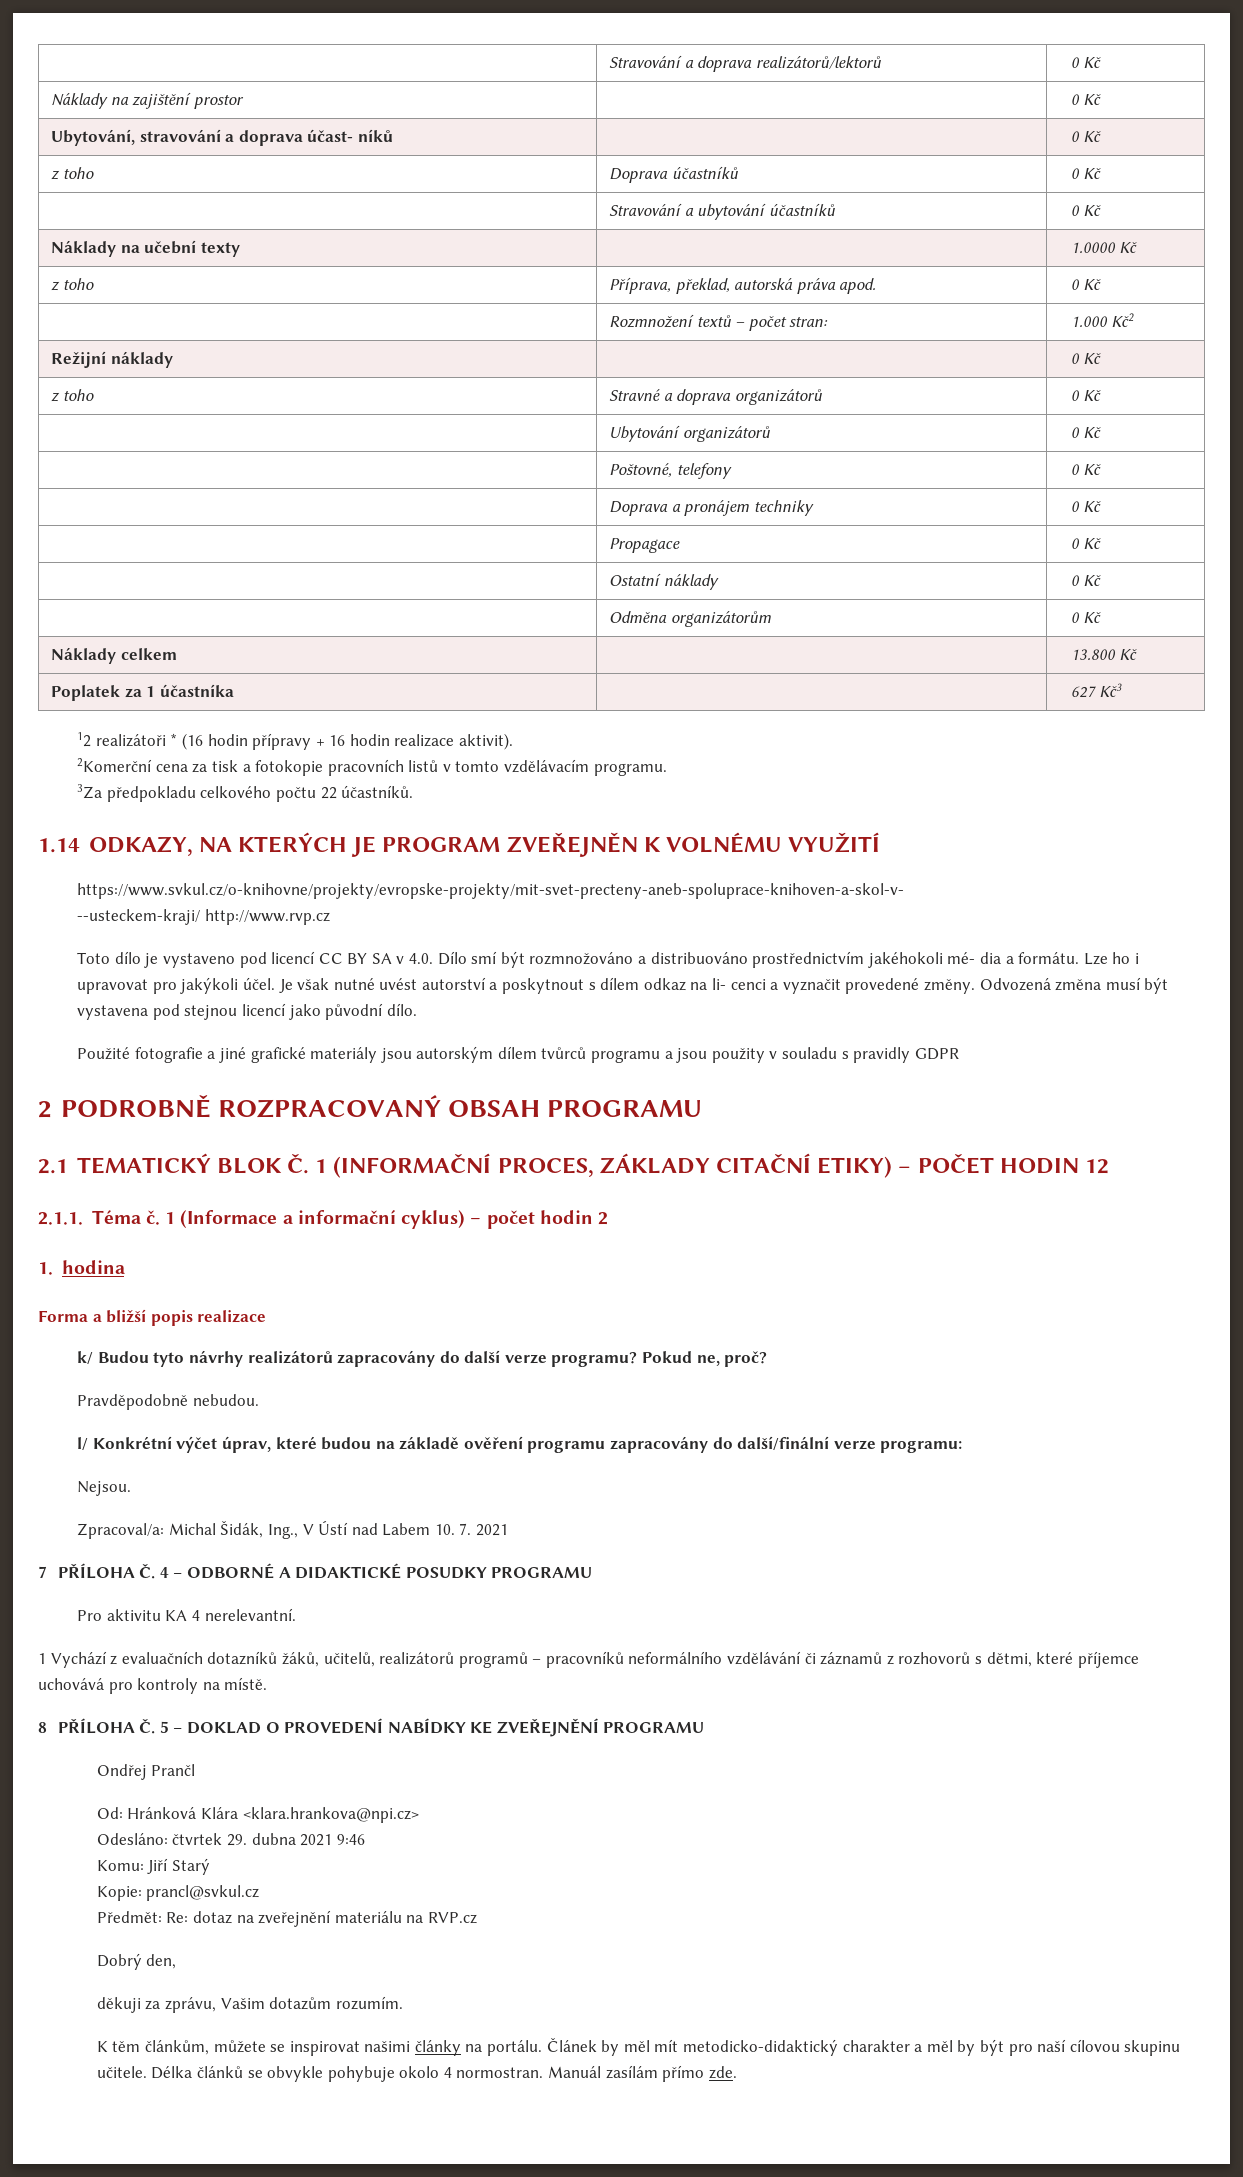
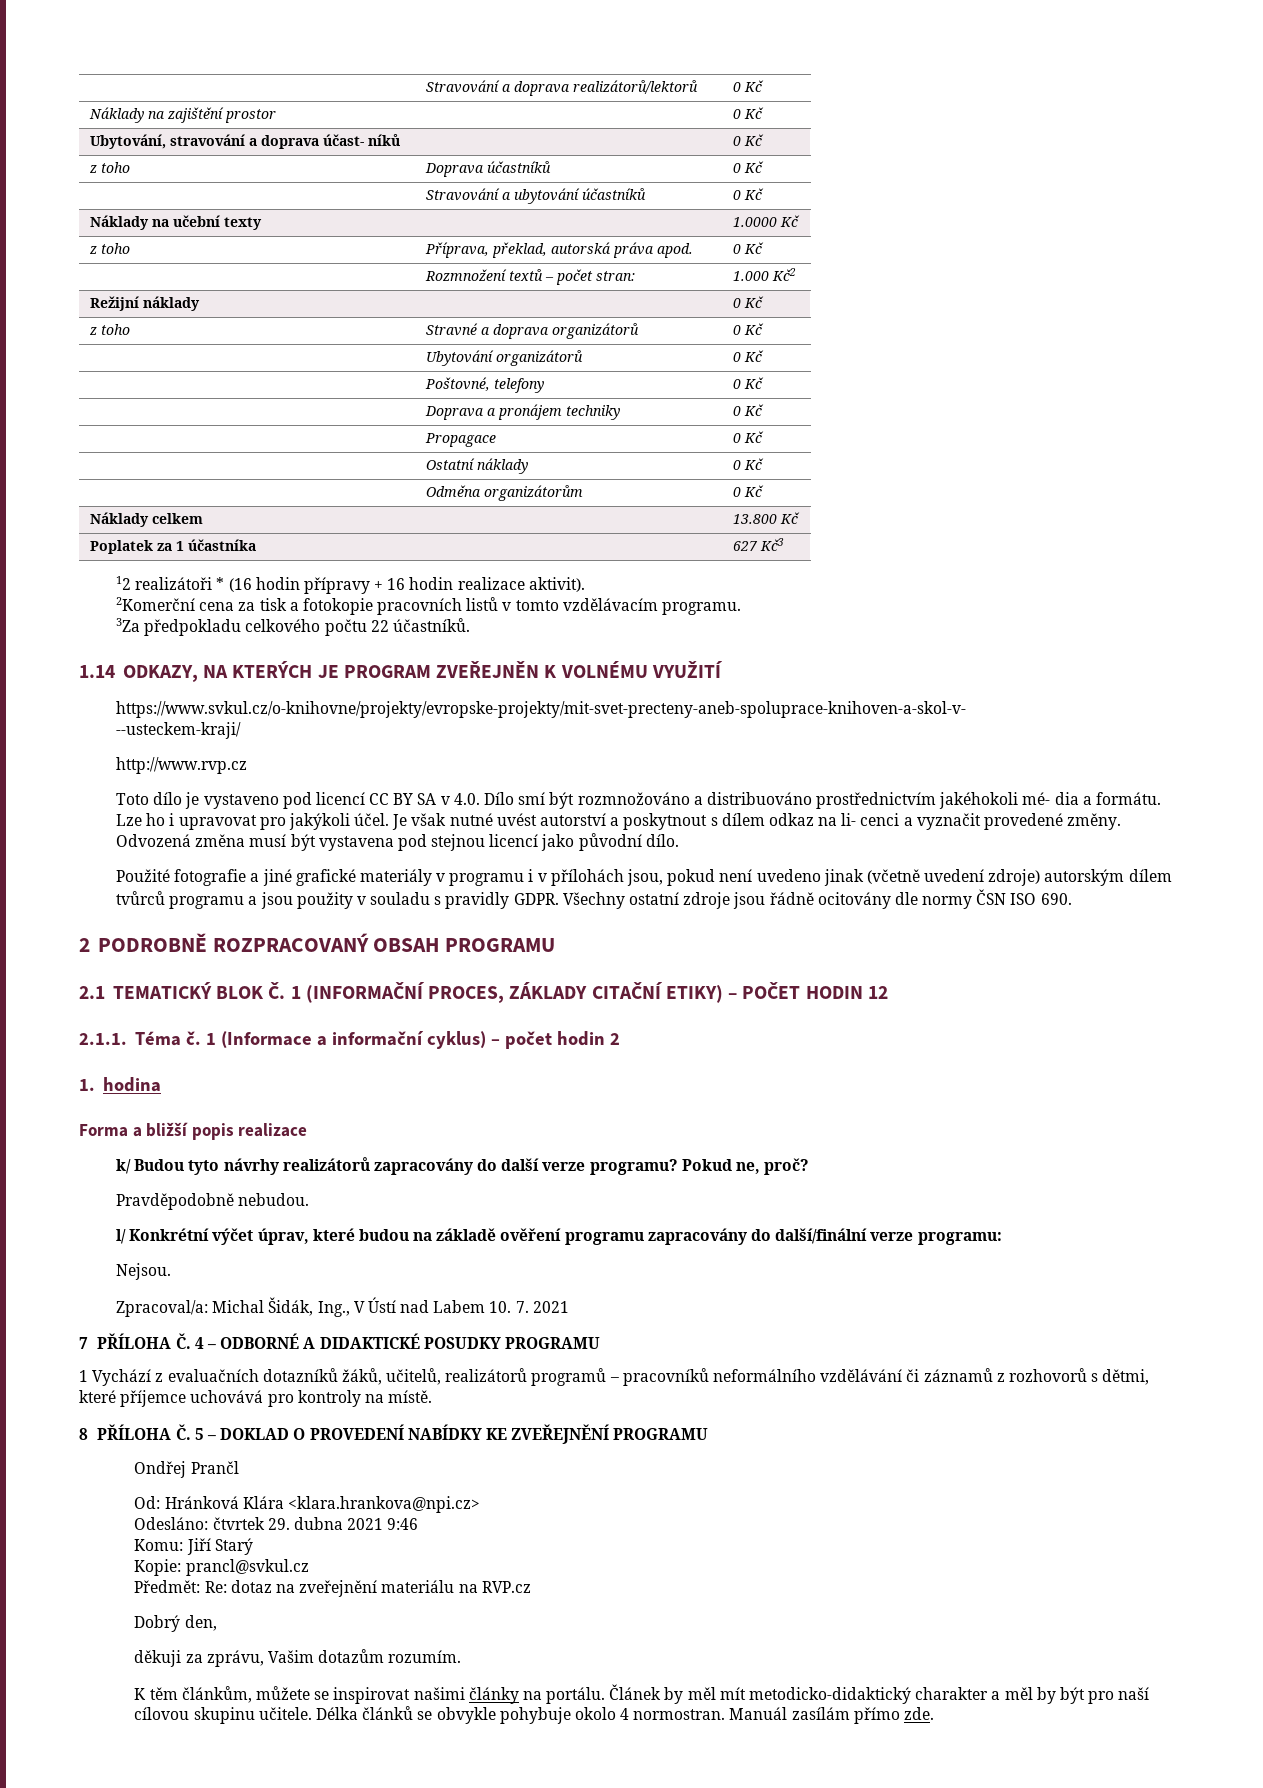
- --usteckem-kraji/ http://www.rvp.cz
+ --usteckem-kraji/
+ http://www.rvp.cz
- Použité fotografie a jiné grafické materiály jsou autorským dílem tvůrců programu a jsou použity v souladu s pravidly GDPR
+ Použité fotografie a jiné grafické materiály v programu i v přílohách jsou, pokud není uvedeno jinak (včetně uvedení zdroje) autorským dílem tvůrců programu a jsou použity v souladu s pravidly GDPR. Všechny ostatní zdroje jsou řádně ocitovány dle normy ČSN ISO 690.
- Pro aktivitu KA 4 nerelevantní.

